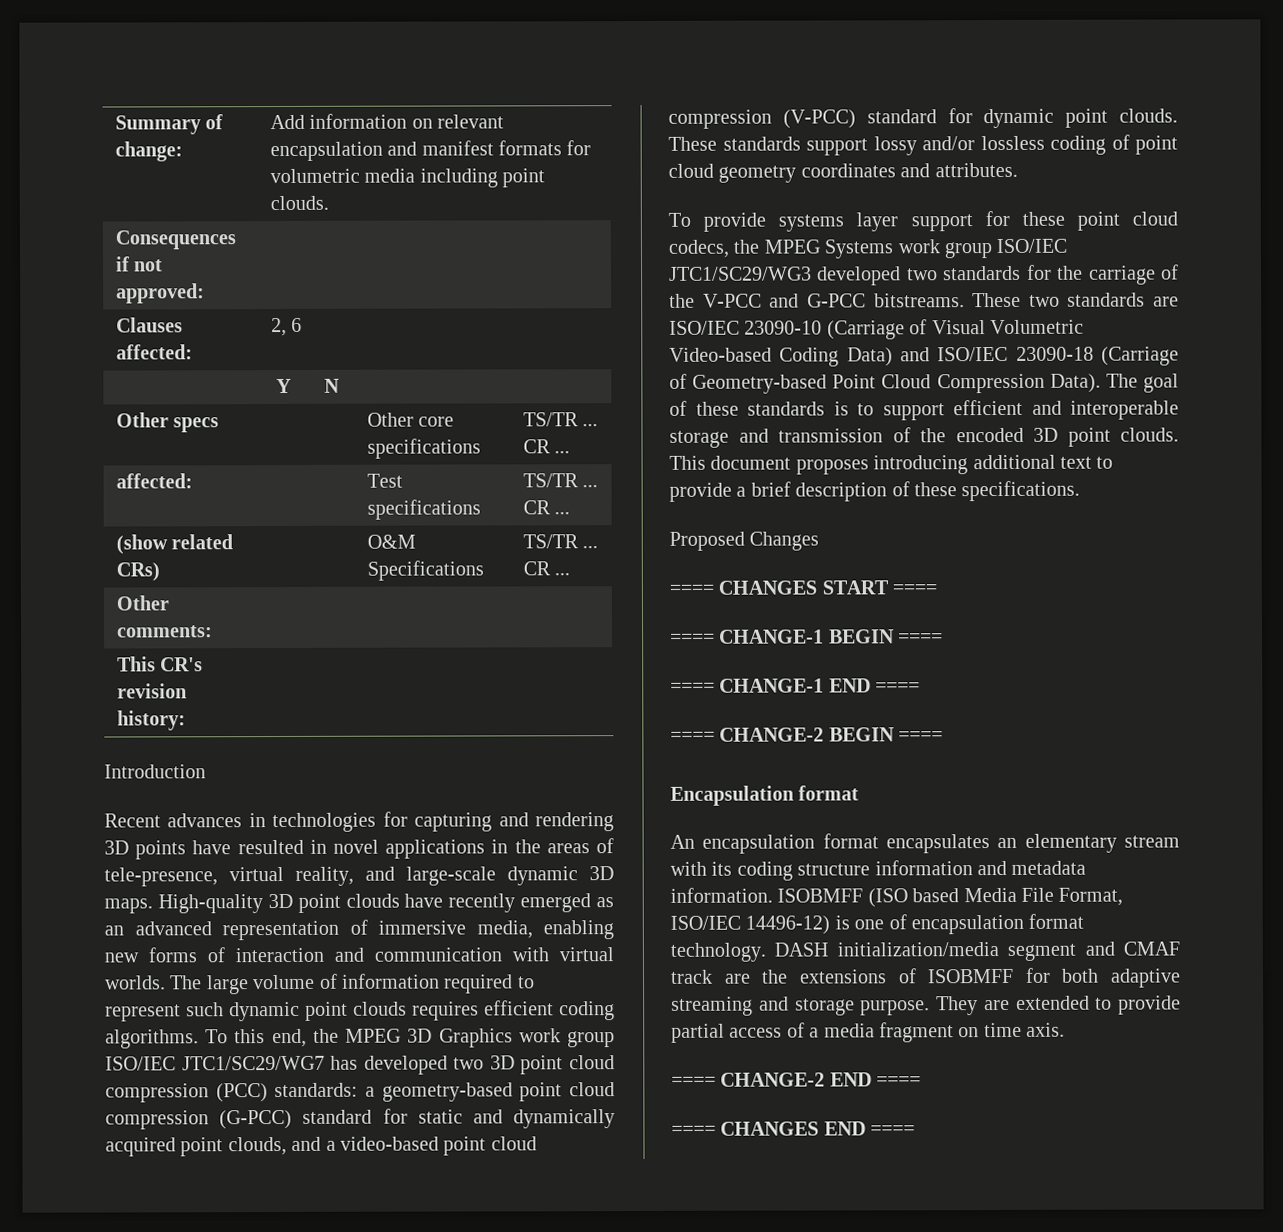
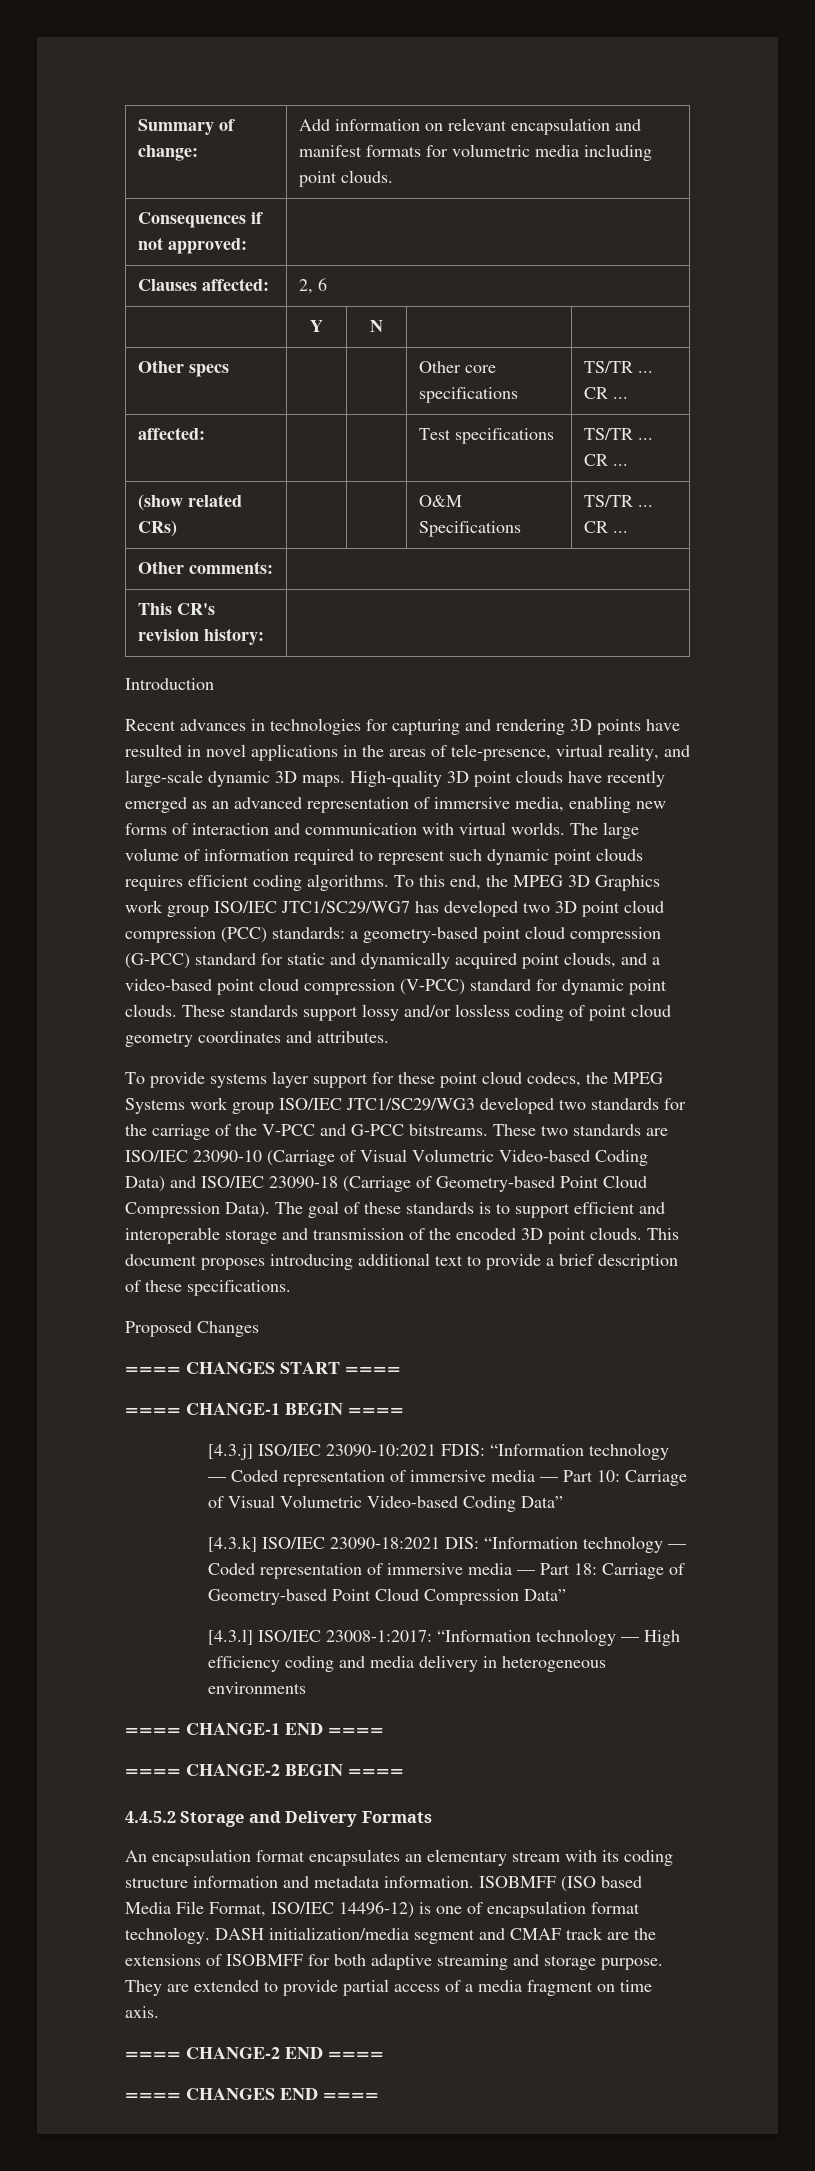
+ [4.3.j] ISO/IEC 23090-10:2021 FDIS: “Information technology — Coded representation of immersive media — Part 10: Carriage of Visual Volumetric Video-based Coding Data”
+ [4.3.k] ISO/IEC 23090-18:2021 DIS: “Information technology — Coded representation of immersive media — Part 18: Carriage of Geometry-based Point Cloud Compression Data”
+ [4.3.l] ISO/IEC 23008-1:2017: “Information technology — High efficiency coding and media delivery in heterogeneous environments
- Encapsulation format
+ 4.4.5.2 Storage and Delivery Formats

